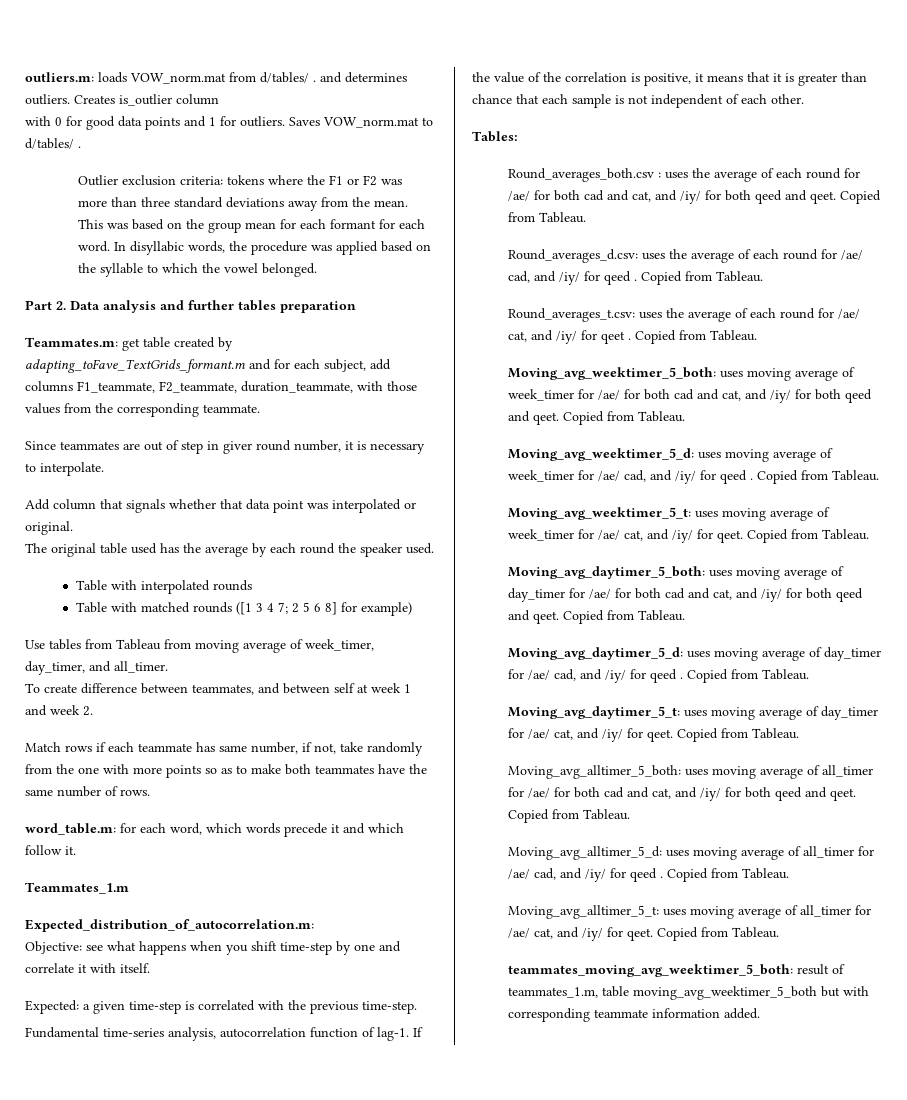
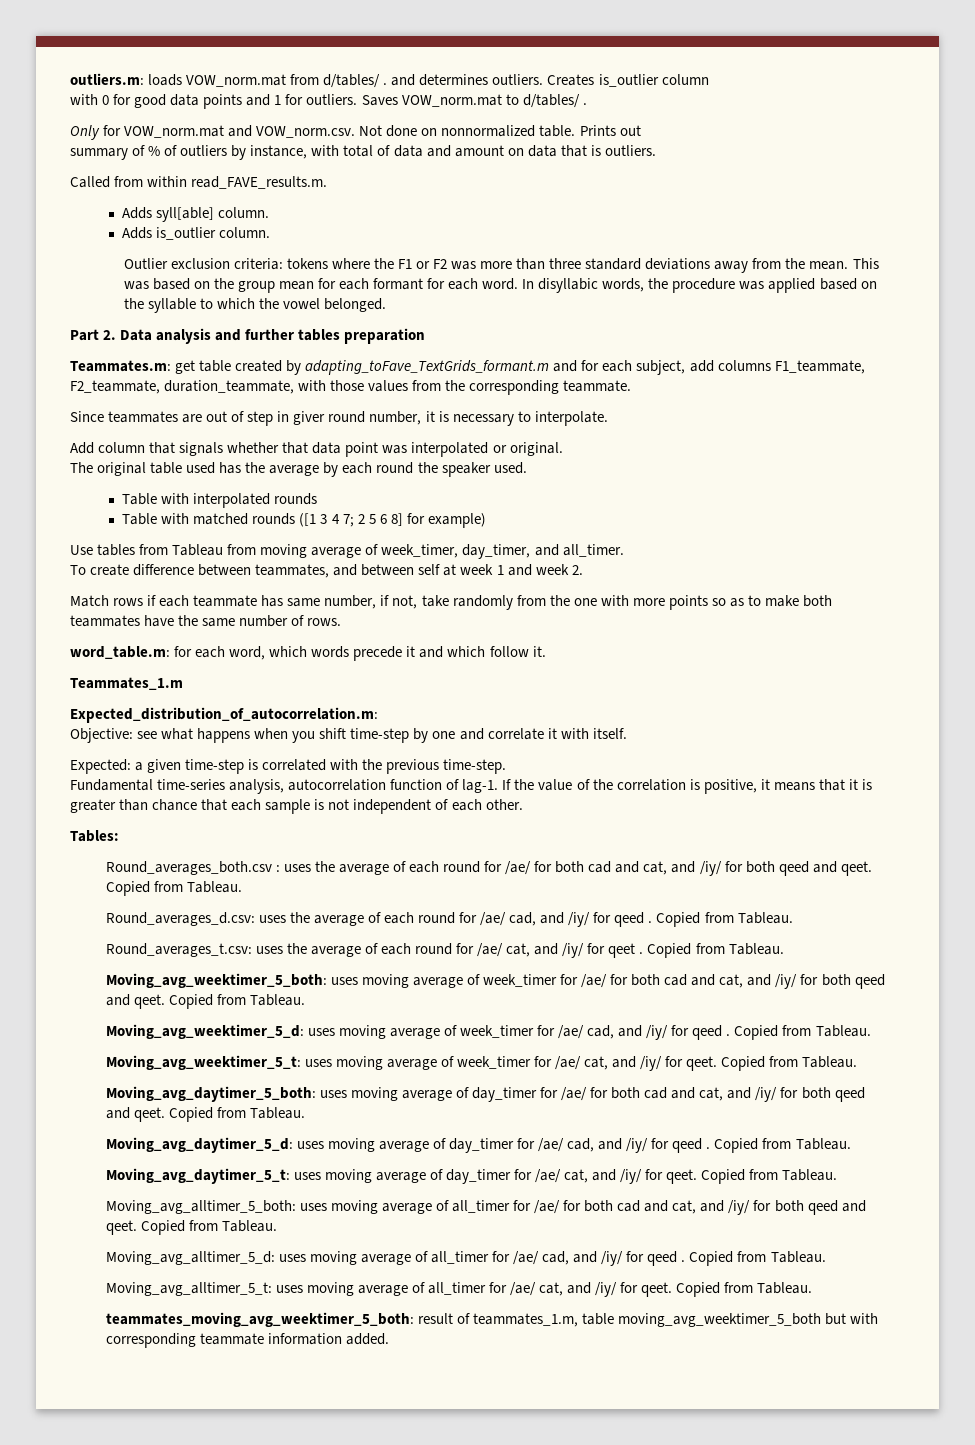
+ Only for VOW_norm.mat and VOW_norm.csv. Not done on nonnormalized table. Prints out
+ summary of % of outliers by instance, with total of data and amount on data that is outliers.
+ Called from within read_FAVE_results.m.
+ Adds syll[able] column.
+ Adds is_outlier column.

